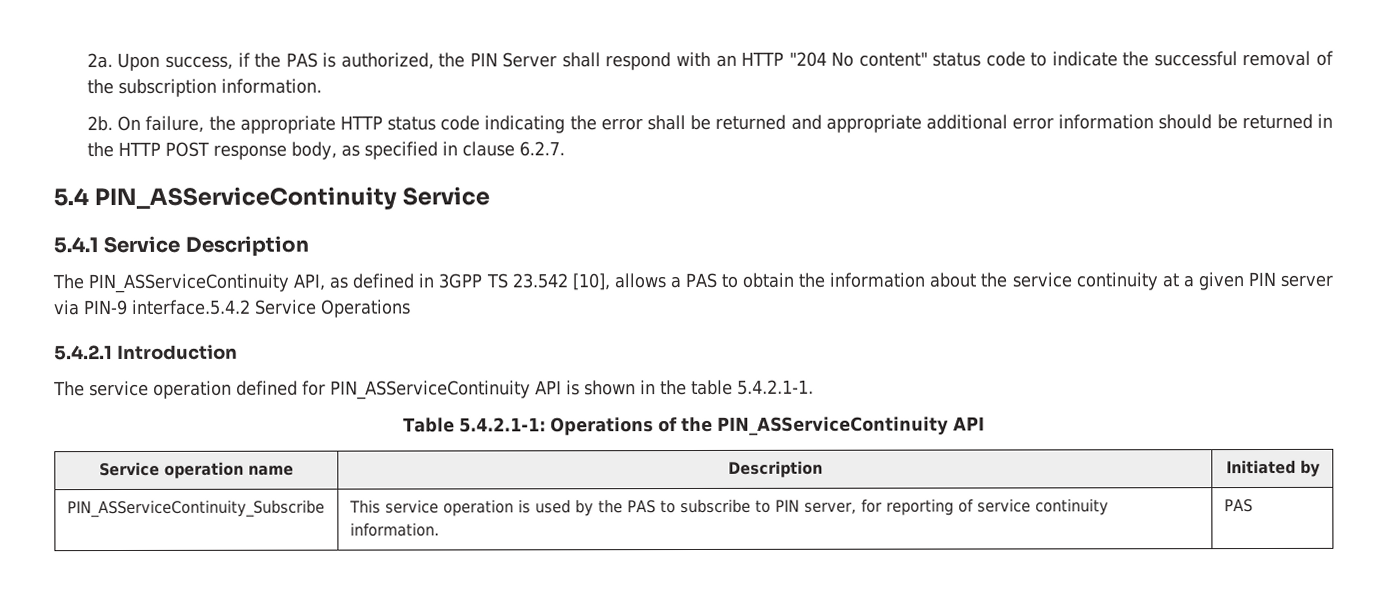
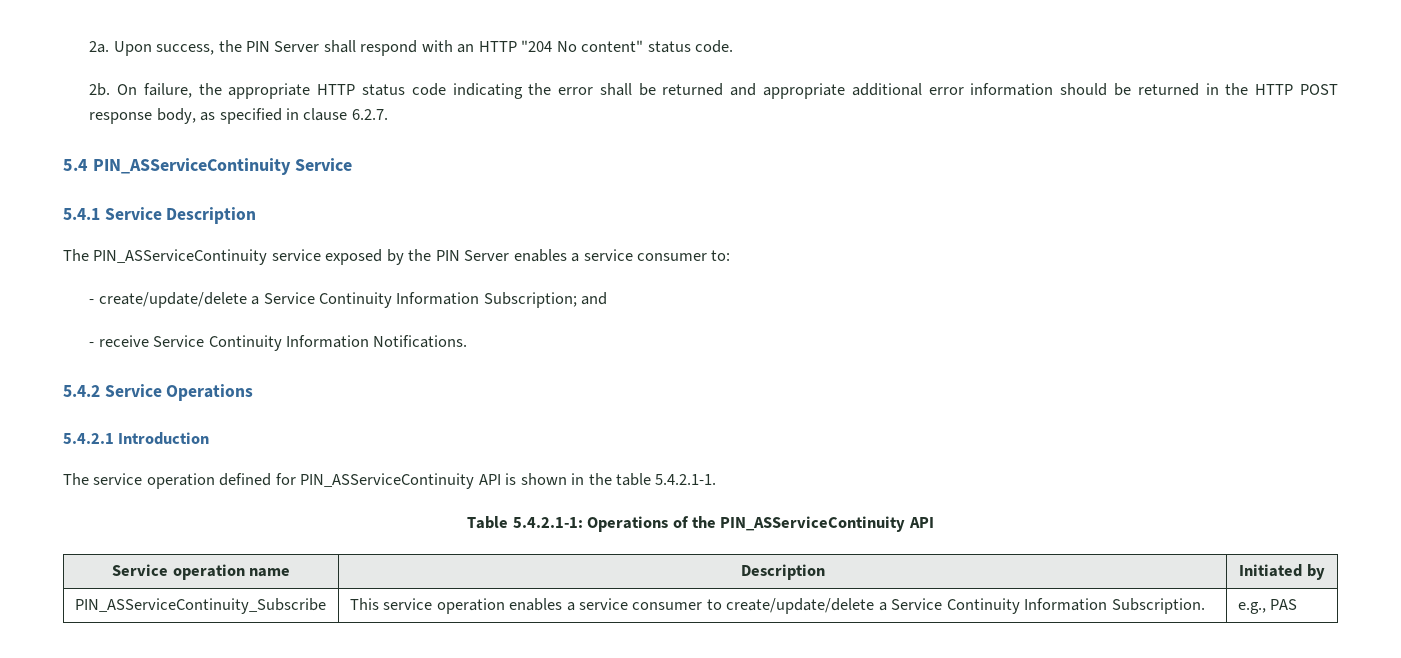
- Upon success, if the PAS is authorized, the PIN Server shall respond with an HTTP "204 No content" status code to indicate the successful removal of the subscription information.
+ Upon success, the PIN Server shall respond with an HTTP "204 No content" status code.
- The PIN_ASServiceContinuity API, as defined in 3GPP TS 23.542 [10], allows a PAS to obtain the information about the service continuity at a given PIN server via PIN-9 interface.5.4.2 Service Operations
+ The PIN_ASServiceContinuity service exposed by the PIN Server enables a service consumer to:
+ - create/update/delete a Service Continuity Information Subscription; and
+ - receive Service Continuity Information Notifications.
+ 5.4.2 Service Operations
- PIN_ASServiceContinuity_Subscribe | This service operation is used by the PAS to subscribe to PIN server, for reporting of service continuity information. | PAS
+ PIN_ASServiceContinuity_Subscribe | This service operation enables a service consumer to create/update/delete a Service Continuity Information Subscription. | e.g., PAS

